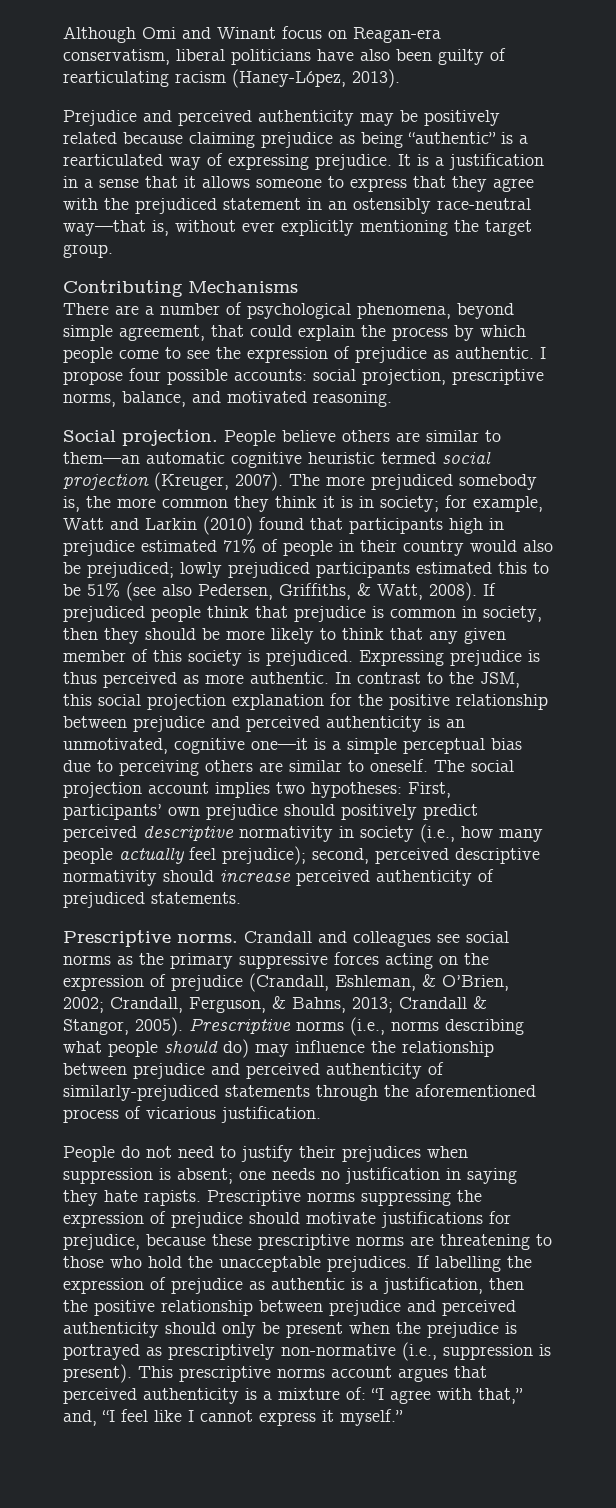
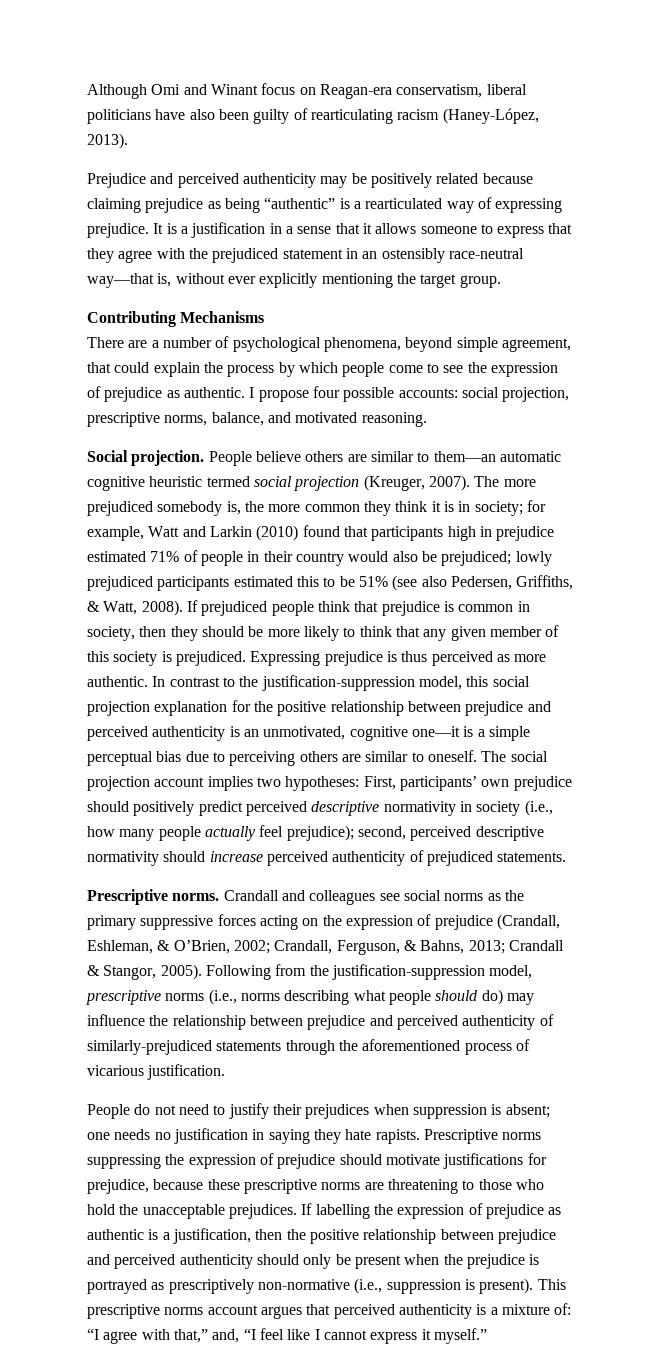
- In contrast to the JSM, this social projection explanation for the positive relationship between prejudice and perceived authenticity is an unmotivated, cognitive one—it is a simple perceptual bias due to perceiving others are similar to oneself.
+ In contrast to the justification-suppression model, this social projection explanation for the positive relationship between prejudice and perceived authenticity is an unmotivated, cognitive one—it is a simple perceptual bias due to perceiving others are similar to oneself.
- Prescriptive norms (i.e., norms describing what people should do) may influence the relationship between prejudice and perceived authenticity of similarly-prejudiced statements through the aforementioned process of vicarious justification.
+ Following from the justification-suppression model, prescriptive norms (i.e., norms describing what people should do) may influence the relationship between prejudice and perceived authenticity of similarly-prejudiced statements through the aforementioned process of vicarious justification.

